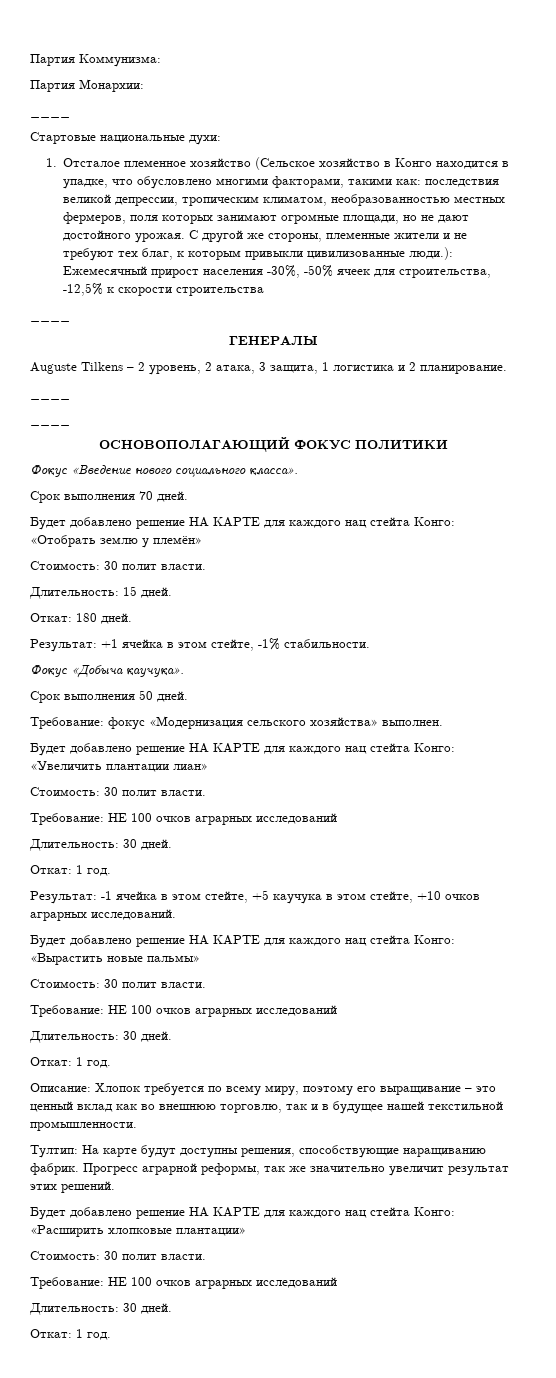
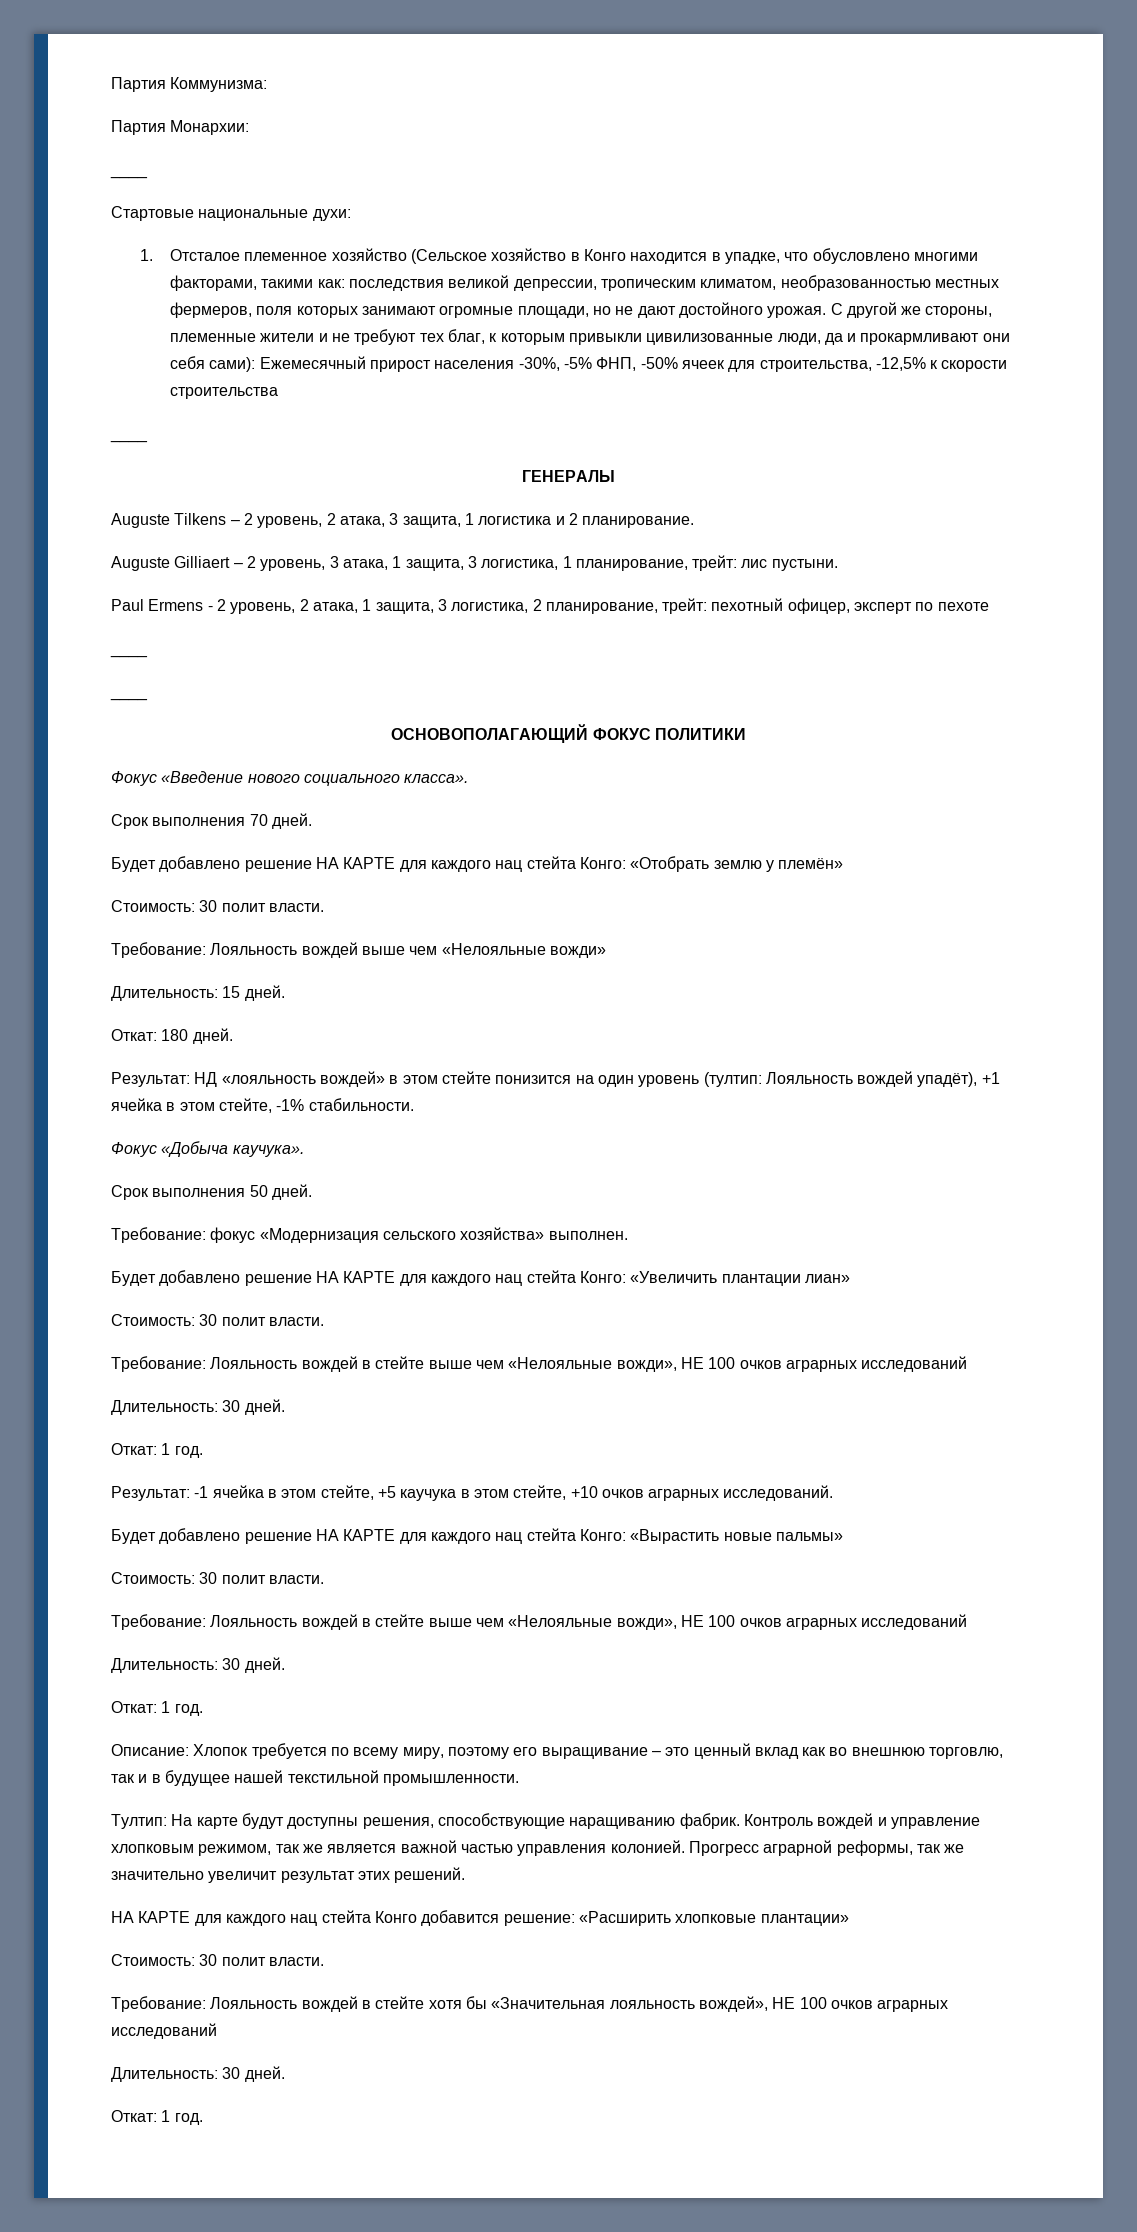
- С другой же стороны, племенные жители и не требуют тех благ, к которым привыкли цивилизованные люди.): Ежемесячный прирост населения -30%, -50% ячеек для строительства, -12,5% к скорости строительства
+ С другой же стороны, племенные жители и не требуют тех благ, к которым привыкли цивилизованные люди, да и прокармливают они себя сами): Ежемесячный прирост населения -30%, -5% ФНП, -50% ячеек для строительства, -12,5% к скорости строительства
+ Auguste Gilliaert – 2 уровень, 3 атака, 1 защита, 3 логистика, 1 планирование, трейт: лис пустыни.
+ Paul Ermens - 2 уровень, 2 атака, 1 защита, 3 логистика, 2 планирование, трейт: пехотный офицер, эксперт по пехоте
+ Требование: Лояльность вождей выше чем «Нелояльные вожди»
- Результат: +1 ячейка в этом стейте, -1% стабильности.
+ Результат: НД «лояльность вождей» в этом стейте понизится на один уровень (тултип: Лояльность вождей упадёт), +1 ячейка в этом стейте, -1% стабильности.
  Будет добавлено решение НА КАРТЕ для каждого нац стейта Конго: «Увеличить плантации лиан»
  Стоимость: 30 полит власти.
- Требование: НЕ 100 очков аграрных исследований
+ Требование: Лояльность вождей в стейте выше чем «Нелояльные вожди», НЕ 100 очков аграрных исследований
  Будет добавлено решение НА КАРТЕ для каждого нац стейта Конго: «Вырастить новые пальмы»
  Стоимость: 30 полит власти.
- Требование: НЕ 100 очков аграрных исследований
+ Требование: Лояльность вождей в стейте выше чем «Нелояльные вожди», НЕ 100 очков аграрных исследований
+ Контроль вождей и управление хлопковым режимом, так же является важной частью управления колонией.
- Будет добавлено решение НА КАРТЕ для каждого нац стейта Конго: «Расширить хлопковые плантации»
+ НА КАРТЕ для каждого нац стейта Конго добавится решение: «Расширить хлопковые плантации»
  Стоимость: 30 полит власти.
- Требование: НЕ 100 очков аграрных исследований
+ Требование: Лояльность вождей в стейте хотя бы «Значительная лояльность вождей», НЕ 100 очков аграрных исследований

